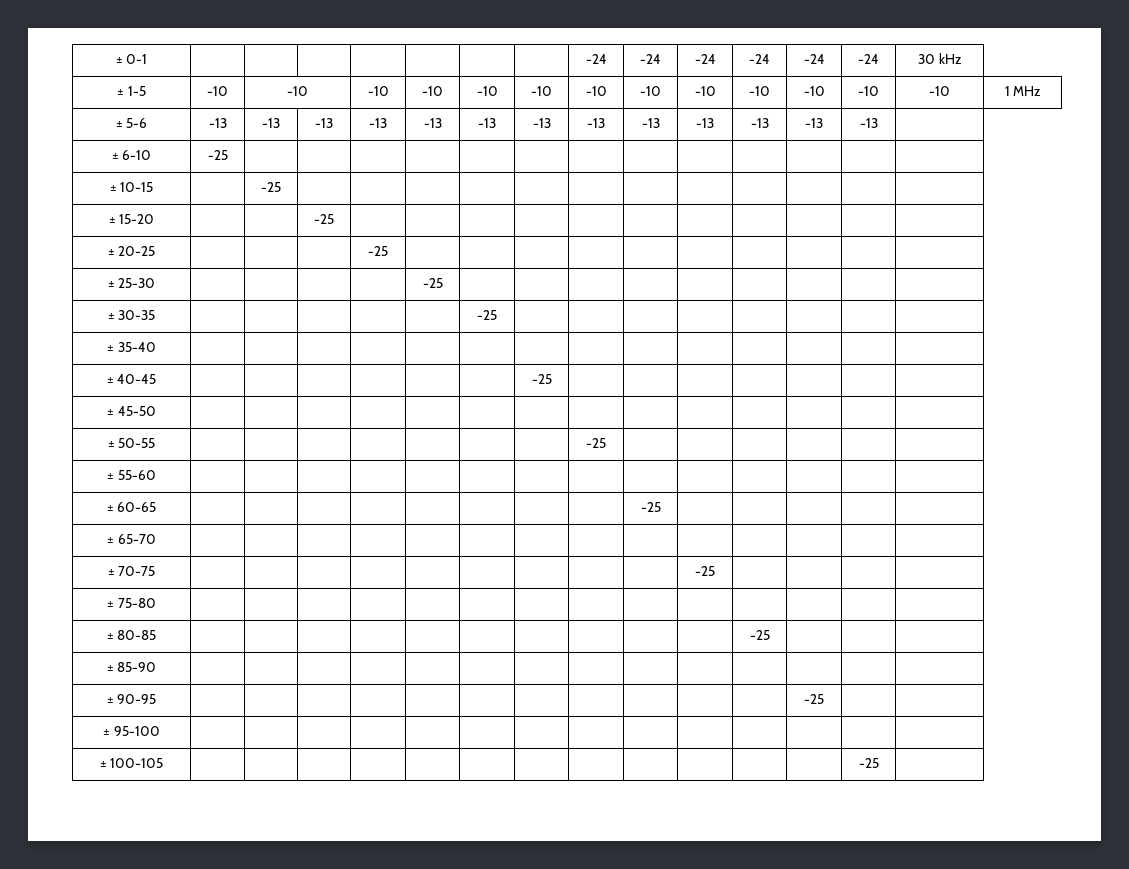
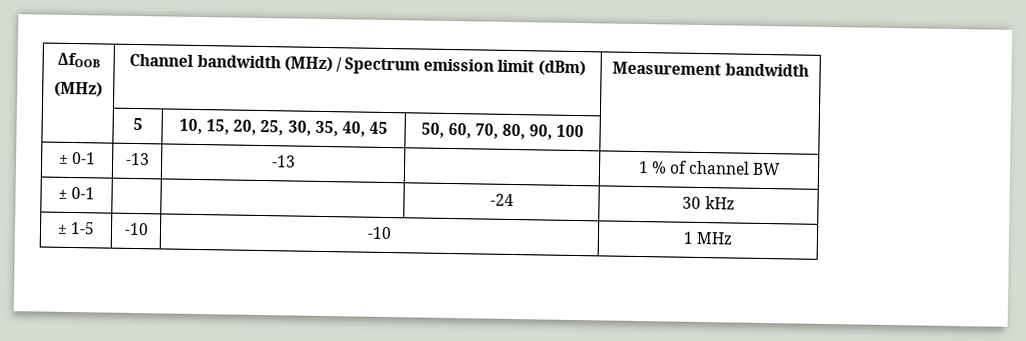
- ± 0-1 | | | | | | | | -24 | -24 | -24 | -24 | -24 | -24 | 30 kHz
+ ΔfOOB
+ (MHz) | Channel bandwidth (MHz) / Spectrum emission limit (dBm) | Measurement bandwidth
+ | 5 | 10, 15, 20, 25, 30, 35, 40, 45 | 50, 60, 70, 80, 90, 100 |
+ ± 0-1 | -13 | -13 | | 1 % of channel BW
+ ± 0-1 | | | -24 | 30 kHz
- ± 1-5 | -10 | -10 | -10 | -10 | -10 | -10 | -10 | -10 | -10 | -10 | -10 | -10 | -10 | 1 MHz
- ± 5-6 | -13 | -13 | -13 | -13 | -13 | -13 | -13 | -13 | -13 | -13 | -13 | -13 | -13 |
- ± 6-10 | -25 | | | | | | | | | | | | |
- ± 10-15 | | -25 | | | | | | | | | | | |
- ± 15-20 | | | -25 | | | | | | | | | | |
- ± 20-25 | | | | -25 | | | | | | | | | |
- ± 25-30 | | | | | -25 | | | | | | | | |
- ± 30-35 | | | | | | -25 | | | | | | | |
- ± 35-40 | | | | | | | | | | | | | |
- ± 40-45 | | | | | | | -25 | | | | | | |
- ± 45-50 | | | | | | | | | | | | | |
- ± 50-55 | | | | | | | | -25 | | | | | |
- ± 55-60 | | | | | | | | | | | | | |
- ± 60-65 | | | | | | | | | -25 | | | | |
- ± 65-70 | | | | | | | | | | | | | |
- ± 70-75 | | | | | | | | | | -25 | | | |
- ± 75-80 | | | | | | | | | | | | | |
- ± 80-85 | | | | | | | | | | | -25 | | |
- ± 85-90 | | | | | | | | | | | | | |
- ± 90-95 | | | | | | | | | | | | -25 | |
- ± 95-100 | | | | | | | | | | | | | |
- ± 100-105 | | | | | | | | | | | | | -25 |
+ ± 1-5 | -10 | -10 | 1 MHz

